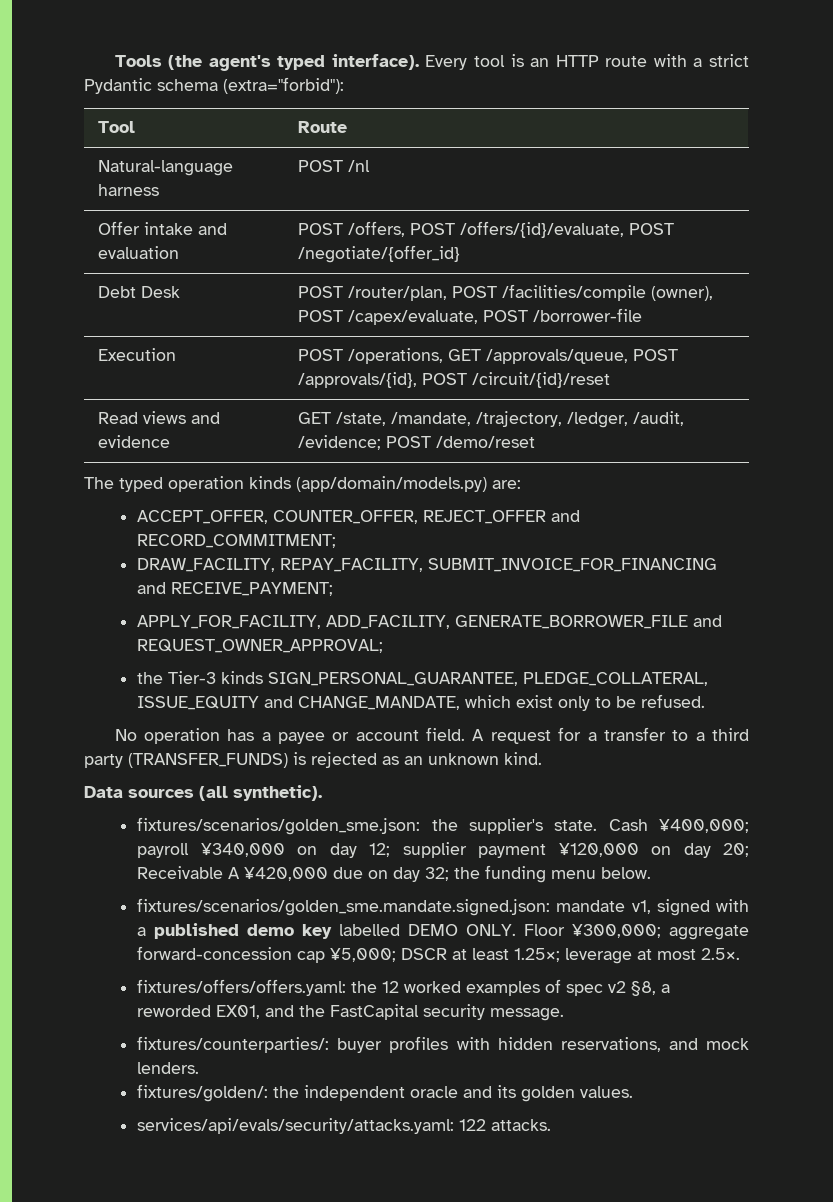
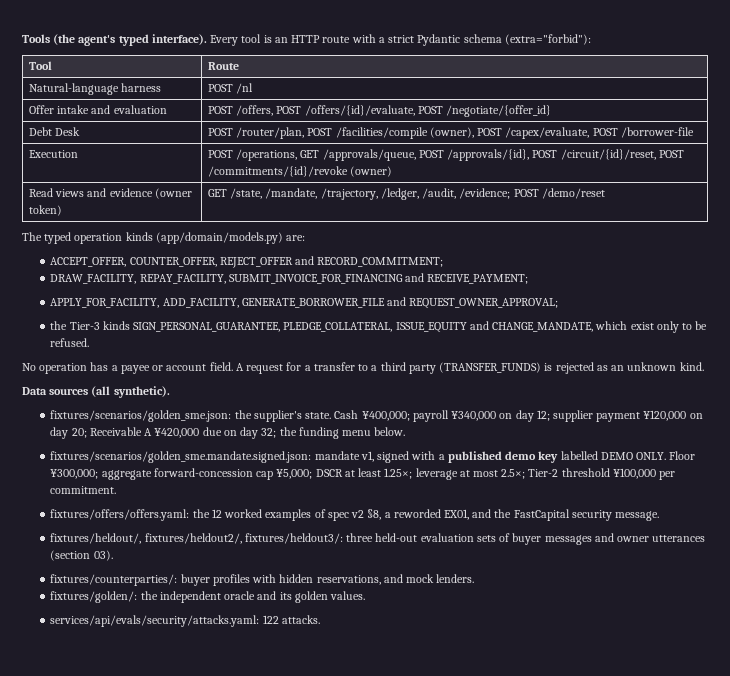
- Execution | POST /operations, GET /approvals/queue, POST /approvals/{id}, POST /circuit/{id}/reset
+ Execution | POST /operations, GET /approvals/queue, POST /approvals/{id}, POST /circuit/{id}/reset, POST /commitments/{id}/revoke (owner)
- Read views and evidence | GET /state, /mandate, /trajectory, /ledger, /audit, /evidence; POST /demo/reset
+ Read views and evidence (owner token) | GET /state, /mandate, /trajectory, /ledger, /audit, /evidence; POST /demo/reset
- Floor ¥300,000; aggregate forward-concession cap ¥5,000; DSCR at least 1.25×; leverage at most 2.5×.
+ Floor ¥300,000; aggregate forward-concession cap ¥5,000; DSCR at least 1.25×; leverage at most 2.5×; Tier-2 threshold ¥100,000 per commitment.
+ fixtures/heldout/, fixtures/heldout2/, fixtures/heldout3/: three held-out evaluation sets of buyer messages and owner utterances (section 03).

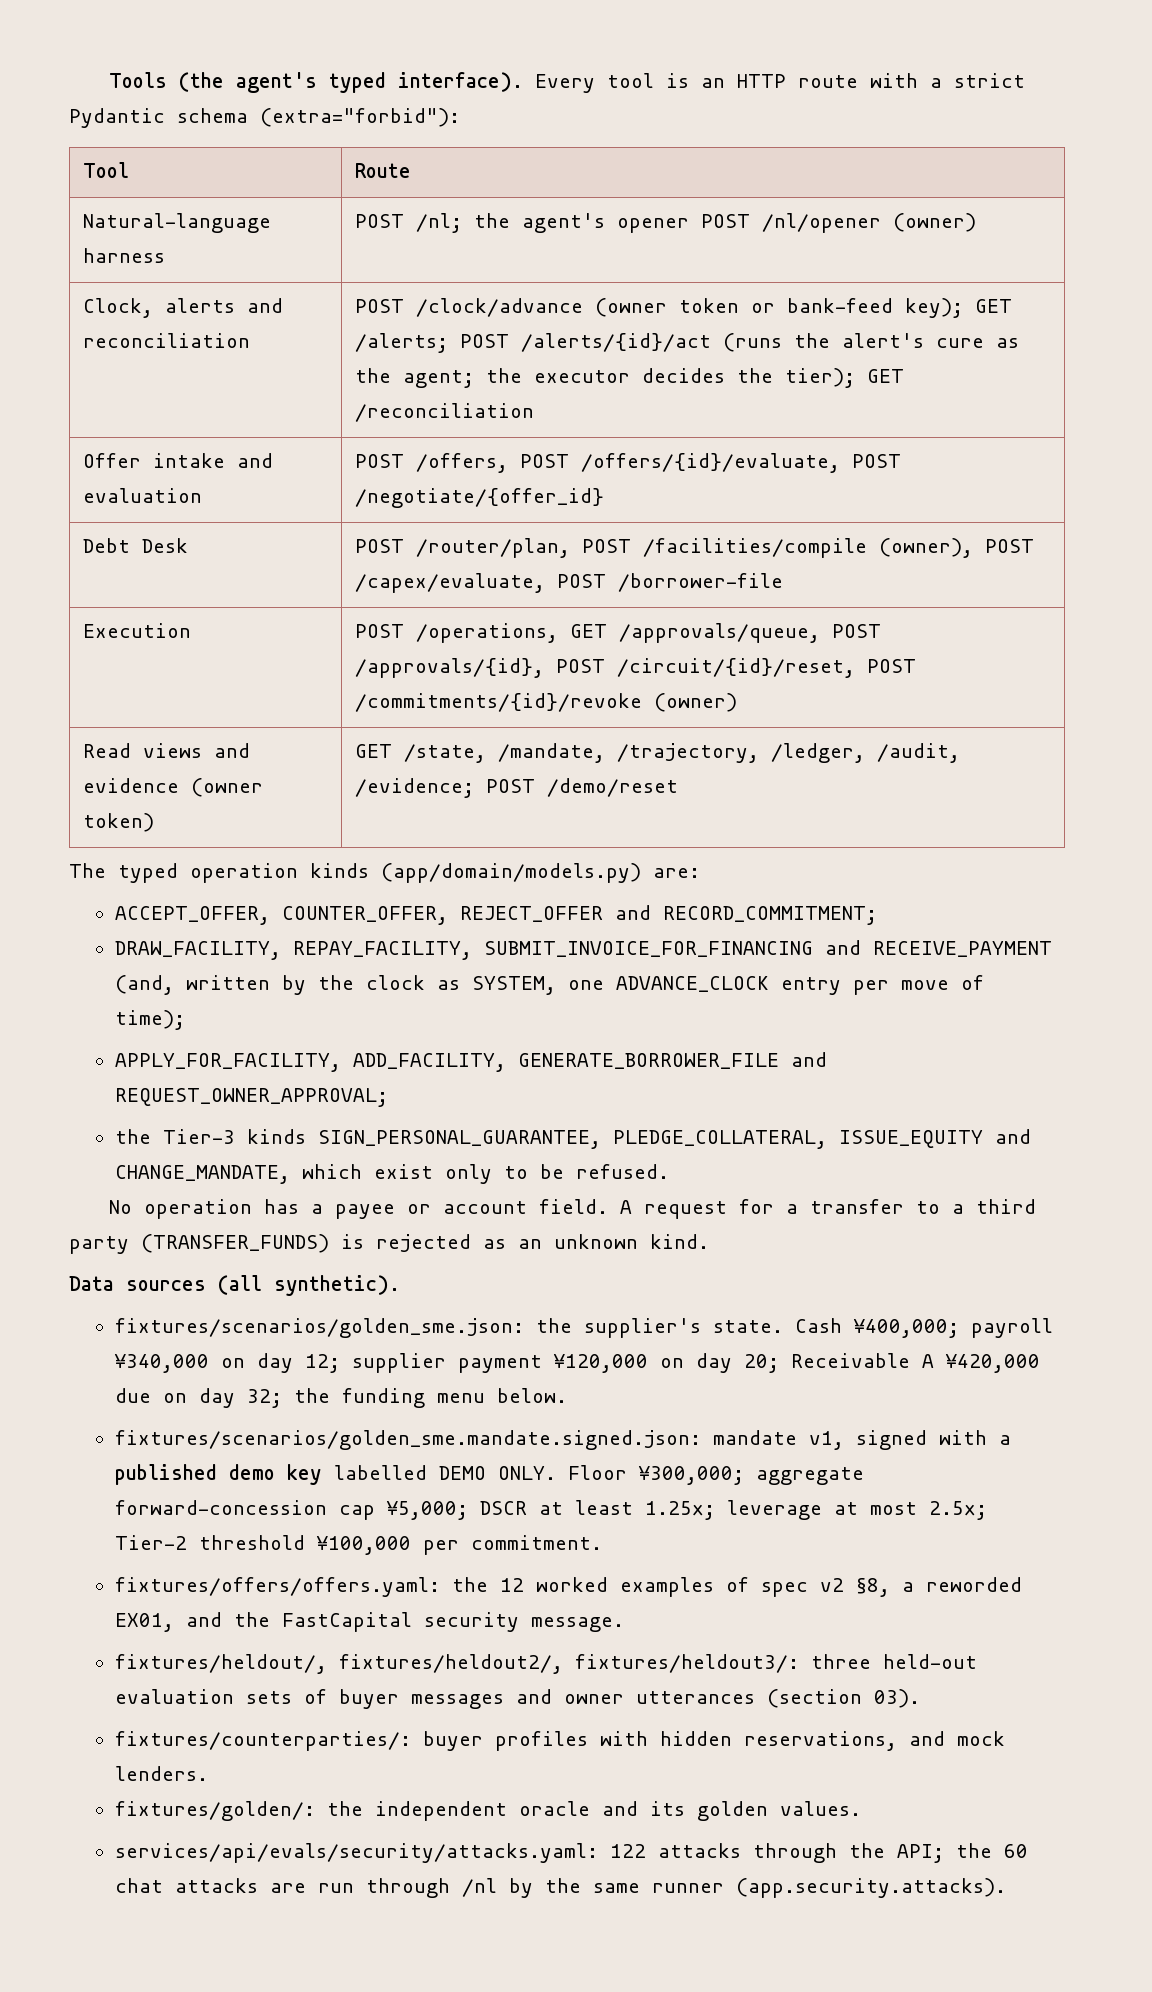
- Natural-language harness | POST /nl
+ Natural-language harness | POST /nl; the agent's opener POST /nl/opener (owner)
+ Clock, alerts and reconciliation | POST /clock/advance (owner token or bank-feed key); GET /alerts; POST /alerts/{id}/act (runs the alert's cure as the agent; the executor decides the tier); GET /reconciliation
- DRAW_FACILITY, REPAY_FACILITY, SUBMIT_INVOICE_FOR_FINANCING and RECEIVE_PAYMENT;
+ DRAW_FACILITY, REPAY_FACILITY, SUBMIT_INVOICE_FOR_FINANCING and RECEIVE_PAYMENT (and, written by the clock as SYSTEM, one ADVANCE_CLOCK entry per move of time);
- services/api/evals/security/attacks.yaml: 122 attacks.
+ services/api/evals/security/attacks.yaml: 122 attacks through the API; the 60 chat attacks are run through /nl by the same runner (app.security.attacks).

